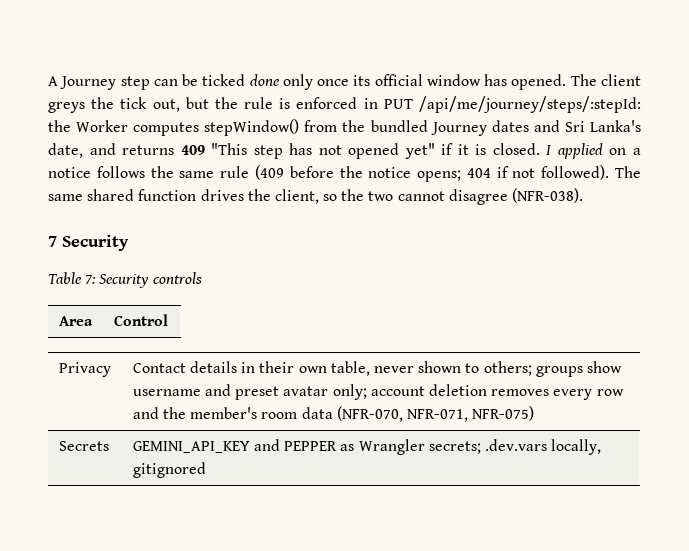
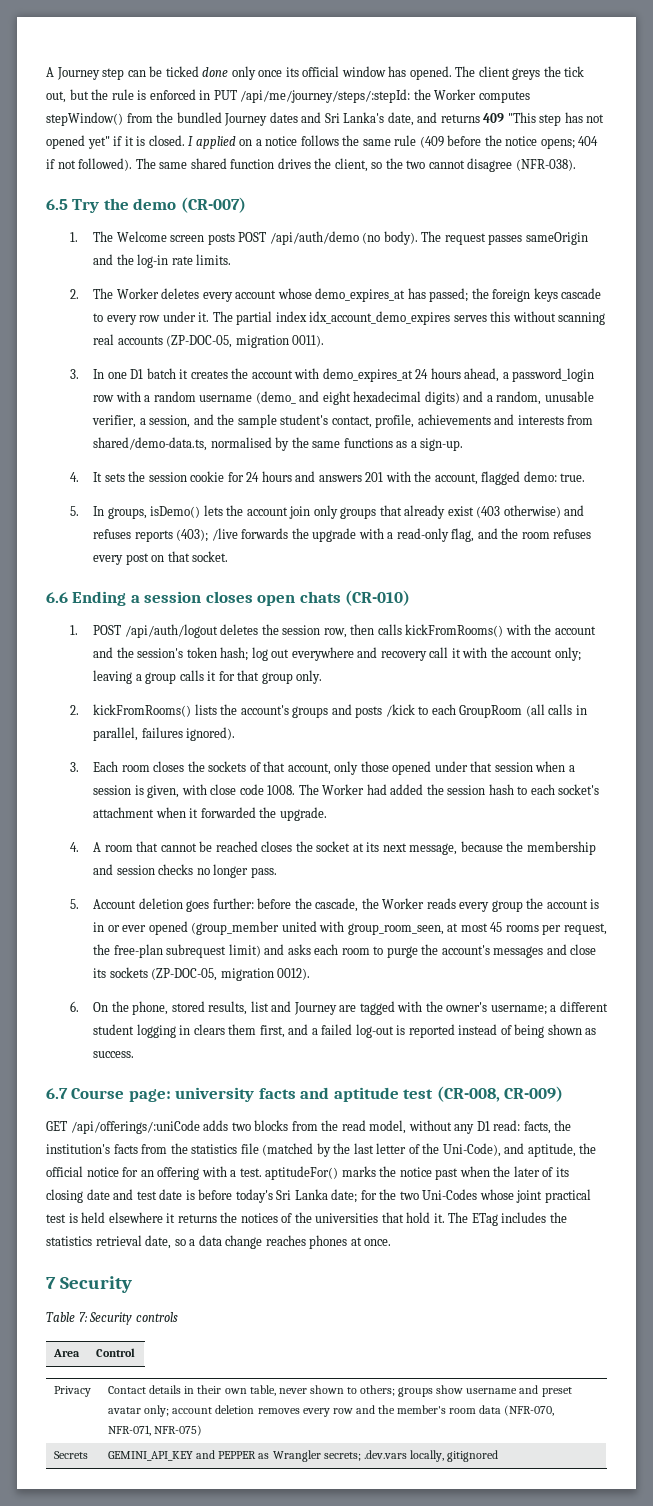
+ 6.5 Try the demo (CR-007)
+ 1. The Welcome screen posts POST /api/auth/demo (no body). The request passes sameOrigin and the log-in rate limits.
+ 2. The Worker deletes every account whose demo_expires_at has passed; the foreign keys cascade to every row under it. The partial index idx_account_demo_expires serves this without scanning real accounts (ZP-DOC-05, migration 0011).
+ 3. In one D1 batch it creates the account with demo_expires_at 24 hours ahead, a password_login row with a random username (demo_ and eight hexadecimal digits) and a random, unusable verifier, a session, and the sample student's contact, profile, achievements and interests from shared/demo-data.ts, normalised by the same functions as a sign-up.
+ 4. It sets the session cookie for 24 hours and answers 201 with the account, flagged demo: true.
+ 5. In groups, isDemo() lets the account join only groups that already exist (403 otherwise) and refuses reports (403); /live forwards the upgrade with a read-only flag, and the room refuses every post on that socket.
+ 6.6 Ending a session closes open chats (CR-010)
+ 1. POST /api/auth/logout deletes the session row, then calls kickFromRooms() with the account and the session's token hash; log out everywhere and recovery call it with the account only; leaving a group calls it for that group only.
+ 2. kickFromRooms() lists the account's groups and posts /kick to each GroupRoom (all calls in parallel, failures ignored).
+ 3. Each room closes the sockets of that account, only those opened under that session when a session is given, with close code 1008. The Worker had added the session hash to each socket's attachment when it forwarded the upgrade.
+ 4. A room that cannot be reached closes the socket at its next message, because the membership and session checks no longer pass.
+ 5. Account deletion goes further: before the cascade, the Worker reads every group the account is in or ever opened (group_member united with group_room_seen, at most 45 rooms per request, the free-plan subrequest limit) and asks each room to purge the account's messages and close its sockets (ZP-DOC-05, migration 0012).
+ 6. On the phone, stored results, list and Journey are tagged with the owner's username; a different student logging in clears them first, and a failed log-out is reported instead of being shown as success.
+ 6.7 Course page: university facts and aptitude test (CR-008, CR-009)
+ GET /api/offerings/:uniCode adds two blocks from the read model, without any D1 read: facts, the institution's facts from the statistics file (matched by the last letter of the Uni-Code), and aptitude, the official notice for an offering with a test. aptitudeFor() marks the notice past when the later of its closing date and test date is before today's Sri Lanka date; for the two Uni-Codes whose joint practical test is held elsewhere it returns the notices of the universities that hold it. The ETag includes the statistics retrieval date, so a data change reaches phones at once.

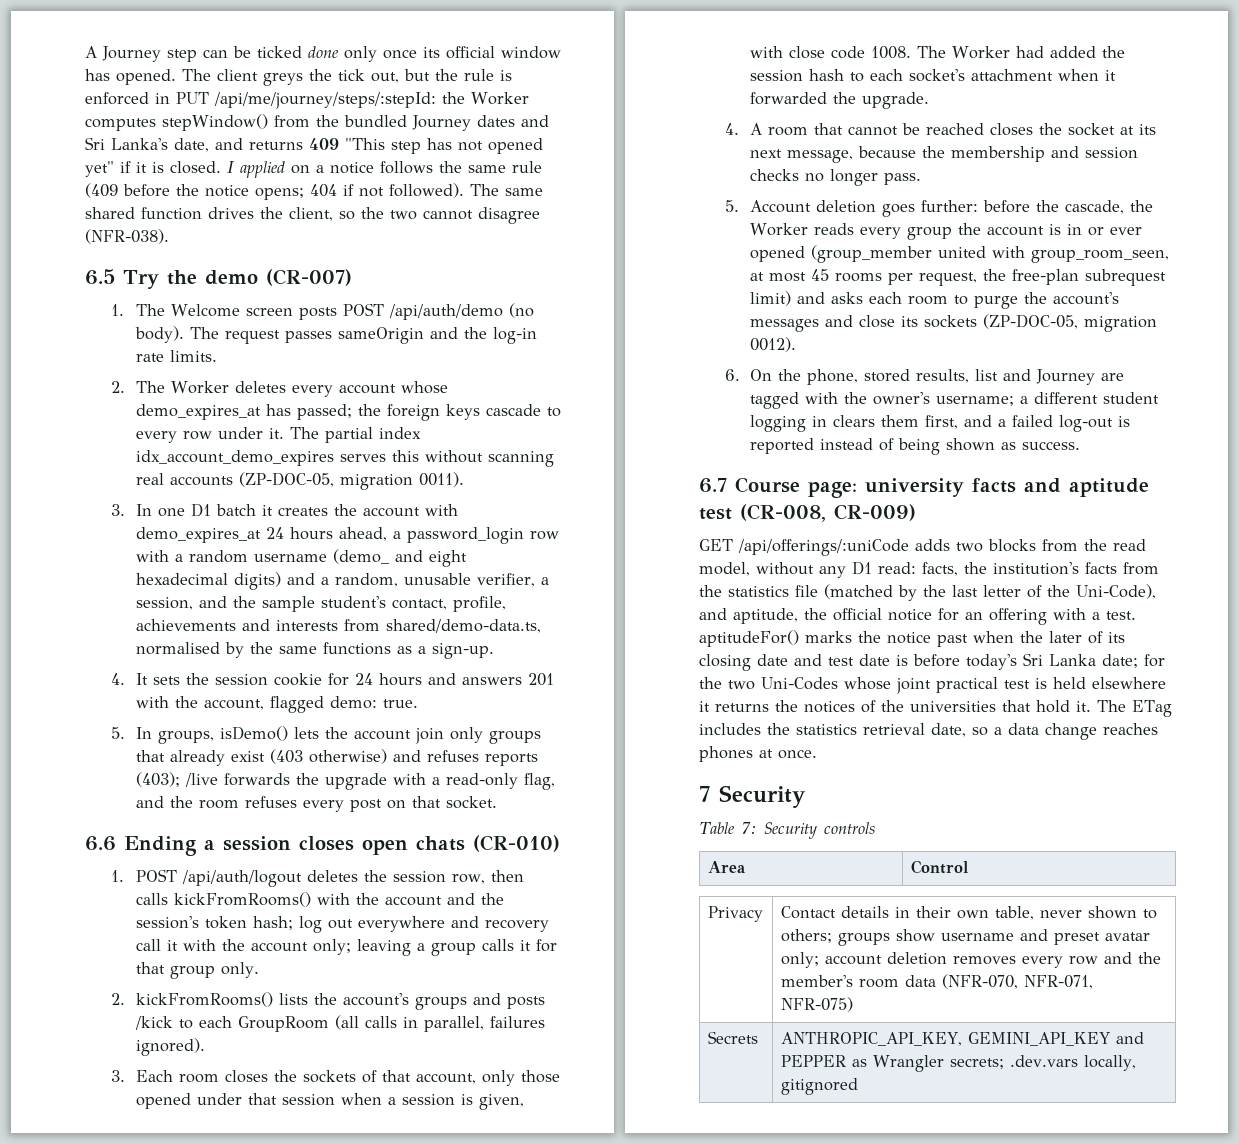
- Secrets | GEMINI_API_KEY and PEPPER as Wrangler secrets; .dev.vars locally, gitignored
+ Secrets | ANTHROPIC_API_KEY, GEMINI_API_KEY and PEPPER as Wrangler secrets; .dev.vars locally, gitignored

